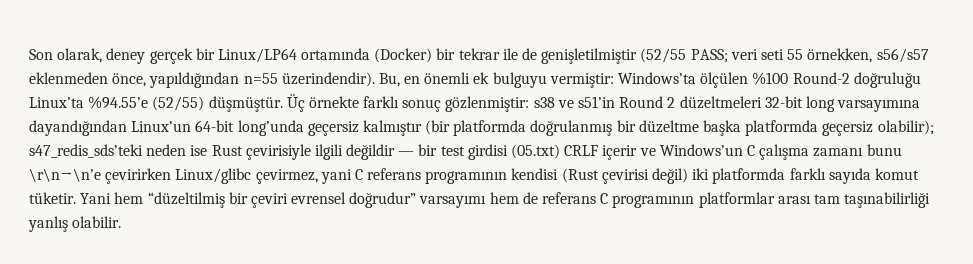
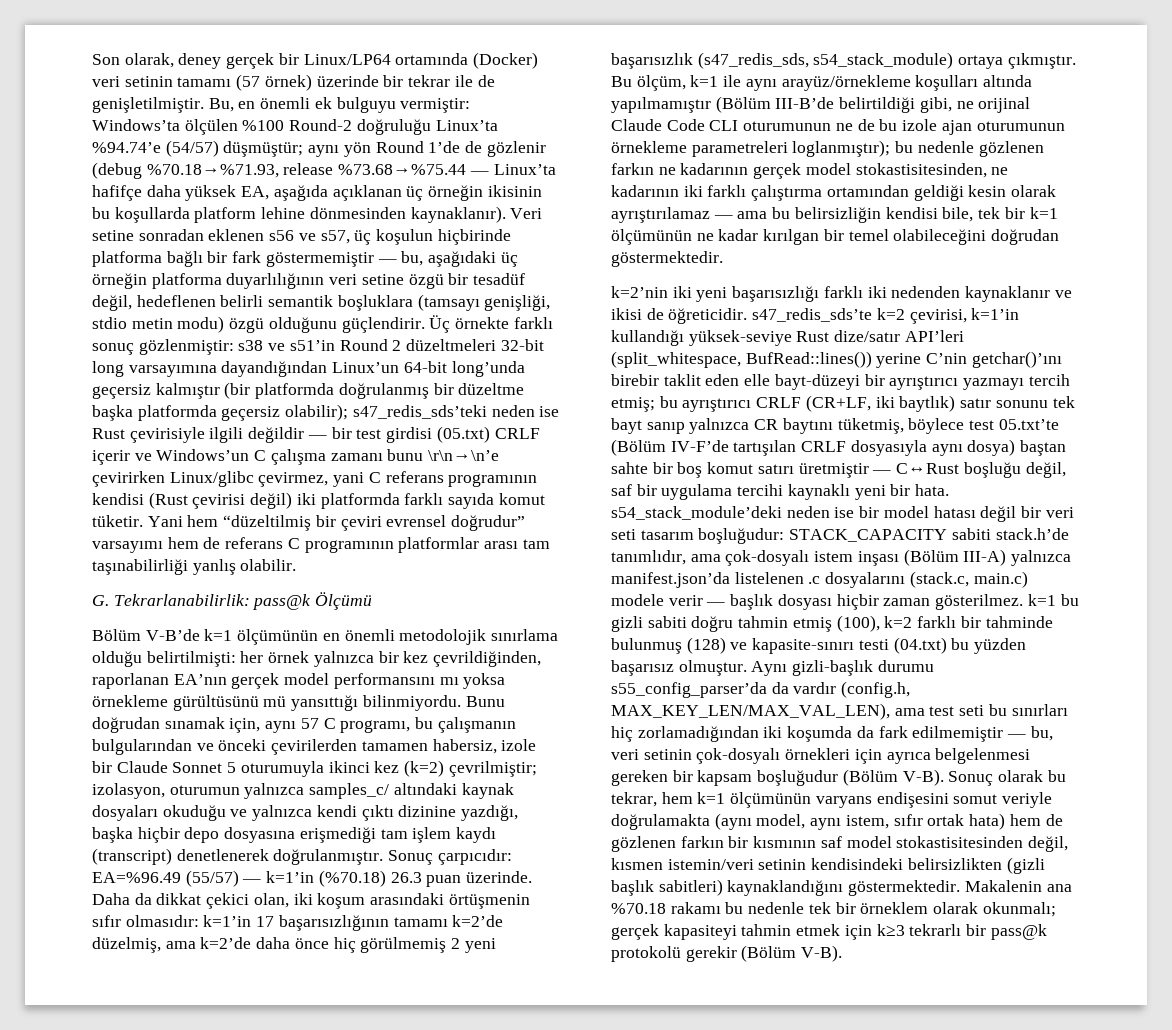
- Son olarak, deney gerçek bir Linux/LP64 ortamında (Docker) bir tekrar ile de genişletilmiştir (52/55 PASS; veri seti 55 örnekken, s56/s57 eklenmeden önce, yapıldığından n=55 üzerindendir).
+ Son olarak, deney gerçek bir Linux/LP64 ortamında (Docker) veri setinin tamamı (57 örnek) üzerinde bir tekrar ile de genişletilmiştir.
- Bu, en önemli ek bulguyu vermiştir: Windows’ta ölçülen %100 Round-2 doğruluğu Linux’ta %94.55’e (52/55) düşmüştür.
+ Bu, en önemli ek bulguyu vermiştir: Windows’ta ölçülen %100 Round-2 doğruluğu Linux’ta %94.74’e (54/57) düşmüştür; aynı yön Round 1’de de gözlenir (debug %70.18→%71.93, release %73.68→%75.44 — Linux’ta hafifçe daha yüksek EA, aşağıda açıklanan üç örneğin ikisinin bu koşullarda platform lehine dönmesinden kaynaklanır). Veri setine sonradan eklenen s56 ve s57, üç koşulun hiçbirinde platforma bağlı bir fark göstermemiştir — bu, aşağıdaki üç örneğin platforma duyarlılığının veri setine özgü bir tesadüf değil, hedeflenen belirli semantik boşluklara (tamsayı genişliği, stdio metin modu) özgü olduğunu güçlendirir.
+ G. Tekrarlanabilirlik: pass@k Ölçümü
+ Bölüm V-B’de k=1 ölçümünün en önemli metodolojik sınırlama olduğu belirtilmişti: her örnek yalnızca bir kez çevrildiğinden, raporlanan EA’nın gerçek model performansını mı yoksa örnekleme gürültüsünü mü yansıttığı bilinmiyordu. Bunu doğrudan sınamak için, aynı 57 C programı, bu çalışmanın bulgularından ve önceki çevirilerden tamamen habersiz, izole bir Claude Sonnet 5 oturumuyla ikinci kez (k=2) çevrilmiştir; izolasyon, oturumun yalnızca samples_c/ altındaki kaynak dosyaları okuduğu ve yalnızca kendi çıktı dizinine yazdığı, başka hiçbir depo dosyasına erişmediği tam işlem kaydı (transcript) denetlenerek doğrulanmıştır. Sonuç çarpıcıdır: EA=%96.49 (55/57) — k=1’in (%70.18) 26.3 puan üzerinde. Daha da dikkat çekici olan, iki koşum arasındaki örtüşmenin sıfır olmasıdır: k=1’in 17 başarısızlığının tamamı k=2’de düzelmiş, ama k=2’de daha önce hiç görülmemiş 2 yeni başarısızlık (s47_redis_sds, s54_stack_module) ortaya çıkmıştır. Bu ölçüm, k=1 ile aynı arayüz/örnekleme koşulları altında yapılmamıştır (Bölüm III-B’de belirtildiği gibi, ne orijinal Claude Code CLI oturumunun ne de bu izole ajan oturumunun örnekleme parametreleri loglanmıştır); bu nedenle gözlenen farkın ne kadarının gerçek model stokastisitesinden, ne kadarının iki farklı çalıştırma ortamından geldiği kesin olarak ayrıştırılamaz — ama bu belirsizliğin kendisi bile, tek bir k=1 ölçümünün ne kadar kırılgan bir temel olabileceğini doğrudan göstermektedir.
+ k=2’nin iki yeni başarısızlığı farklı iki nedenden kaynaklanır ve ikisi de öğreticidir. s47_redis_sds’te k=2 çevirisi, k=1’in kullandığı yüksek-seviye Rust dize/satır API’leri (split_whitespace, BufRead::lines()) yerine C’nin getchar()’ını birebir taklit eden elle bayt-düzeyi bir ayrıştırıcı yazmayı tercih etmiş; bu ayrıştırıcı CRLF (CR+LF, iki baytlık) satır sonunu tek bayt sanıp yalnızca CR baytını tüketmiş, böylece test 05.txt’te (Bölüm IV-F’de tartışılan CRLF dosyasıyla aynı dosya) baştan sahte bir boş komut satırı üretmiştir — C↔Rust boşluğu değil, saf bir uygulama tercihi kaynaklı yeni bir hata. s54_stack_module’deki neden ise bir model hatası değil bir veri seti tasarım boşluğudur: STACK_CAPACITY sabiti stack.h’de tanımlıdır, ama çok-dosyalı istem inşası (Bölüm III-A) yalnızca manifest.json’da listelenen .c dosyalarını (stack.c, main.c) modele verir — başlık dosyası hiçbir zaman gösterilmez. k=1 bu gizli sabiti doğru tahmin etmiş (100), k=2 farklı bir tahminde bulunmuş (128) ve kapasite-sınırı testi (04.txt) bu yüzden başarısız olmuştur. Aynı gizli-başlık durumu s55_config_parser’da da vardır (config.h, MAX_KEY_LEN/MAX_VAL_LEN), ama test seti bu sınırları hiç zorlamadığından iki koşumda da fark edilmemiştir — bu, veri setinin çok-dosyalı örnekleri için ayrıca belgelenmesi gereken bir kapsam boşluğudur (Bölüm V-B). Sonuç olarak bu tekrar, hem k=1 ölçümünün varyans endişesini somut veriyle doğrulamakta (aynı model, aynı istem, sıfır ortak hata) hem de gözlenen farkın bir kısmının saf model stokastisitesinden değil, kısmen istemin/veri setinin kendisindeki belirsizlikten (gizli başlık sabitleri) kaynaklandığını göstermektedir. Makalenin ana %70.18 rakamı bu nedenle tek bir örneklem olarak okunmalı; gerçek kapasiteyi tahmin etmek için k≥3 tekrarlı bir pass@k protokolü gerekir (Bölüm V-B).

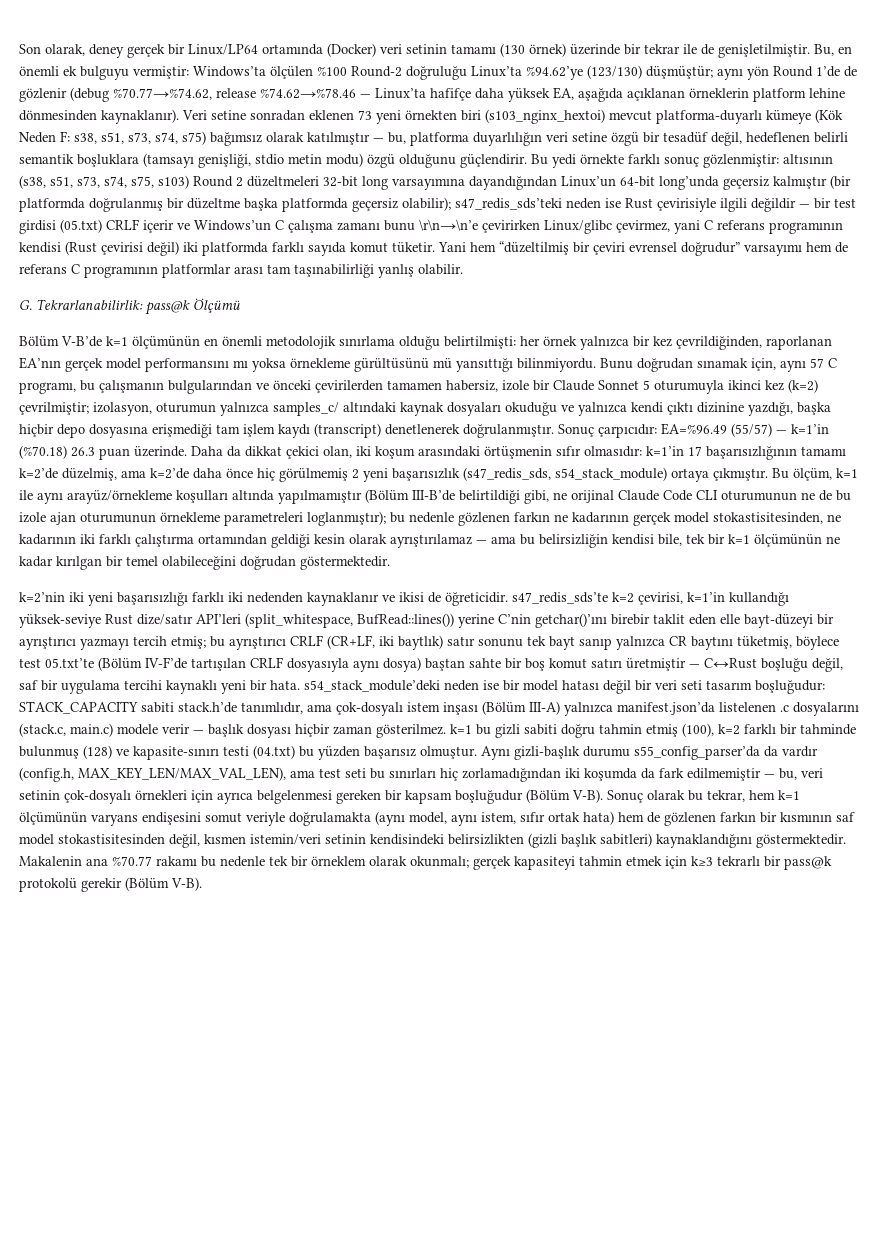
- Son olarak, deney gerçek bir Linux/LP64 ortamında (Docker) veri setinin tamamı (57 örnek) üzerinde bir tekrar ile de genişletilmiştir.
+ Son olarak, deney gerçek bir Linux/LP64 ortamında (Docker) veri setinin tamamı (130 örnek) üzerinde bir tekrar ile de genişletilmiştir.
- Bu, en önemli ek bulguyu vermiştir: Windows’ta ölçülen %100 Round-2 doğruluğu Linux’ta %94.74’e (54/57) düşmüştür; aynı yön Round 1’de de gözlenir (debug %70.18→%71.93, release %73.68→%75.44 — Linux’ta hafifçe daha yüksek EA, aşağıda açıklanan üç örneğin ikisinin bu koşullarda platform lehine dönmesinden kaynaklanır).
+ Bu, en önemli ek bulguyu vermiştir: Windows’ta ölçülen %100 Round-2 doğruluğu Linux’ta %94.62’ye (123/130) düşmüştür; aynı yön Round 1’de de gözlenir (debug %70.77→%74.62, release %74.62→%78.46 — Linux’ta hafifçe daha yüksek EA, aşağıda açıklanan örneklerin platform lehine dönmesinden kaynaklanır).
- Veri setine sonradan eklenen s56 ve s57, üç koşulun hiçbirinde platforma bağlı bir fark göstermemiştir — bu, aşağıdaki üç örneğin platforma duyarlılığının veri setine özgü bir tesadüf değil, hedeflenen belirli semantik boşluklara (tamsayı genişliği, stdio metin modu) özgü olduğunu güçlendirir.
+ Veri setine sonradan eklenen 73 yeni örnekten biri (s103_nginx_hextoi) mevcut platforma-duyarlı kümeye (Kök Neden F: s38, s51, s73, s74, s75) bağımsız olarak katılmıştır — bu, platforma duyarlılığın veri setine özgü bir tesadüf değil, hedeflenen belirli semantik boşluklara (tamsayı genişliği, stdio metin modu) özgü olduğunu güçlendirir.
- Üç örnekte farklı sonuç gözlenmiştir:
+ Bu yedi örnekte farklı sonuç gözlenmiştir:
- s38 ve s51’in Round 2 düzeltmeleri 32-bit long varsayımına dayandığından Linux’un 64-bit long’unda geçersiz kalmıştır (bir platformda doğrulanmış bir düzeltme başka platformda geçersiz olabilir);
+ altısının (s38, s51, s73, s74, s75, s103) Round 2 düzeltmeleri 32-bit long varsayımına dayandığından Linux’un 64-bit long’unda geçersiz kalmıştır (bir platformda doğrulanmış bir düzeltme başka platformda geçersiz olabilir);
- Makalenin ana %70.18 rakamı bu nedenle tek bir örneklem olarak okunmalı; gerçek kapasiteyi tahmin etmek için k≥3 tekrarlı bir pass@k protokolü gerekir (Bölüm V-B).
+ Makalenin ana %70.77 rakamı bu nedenle tek bir örneklem olarak okunmalı; gerçek kapasiteyi tahmin etmek için k≥3 tekrarlı bir pass@k protokolü gerekir (Bölüm V-B).

